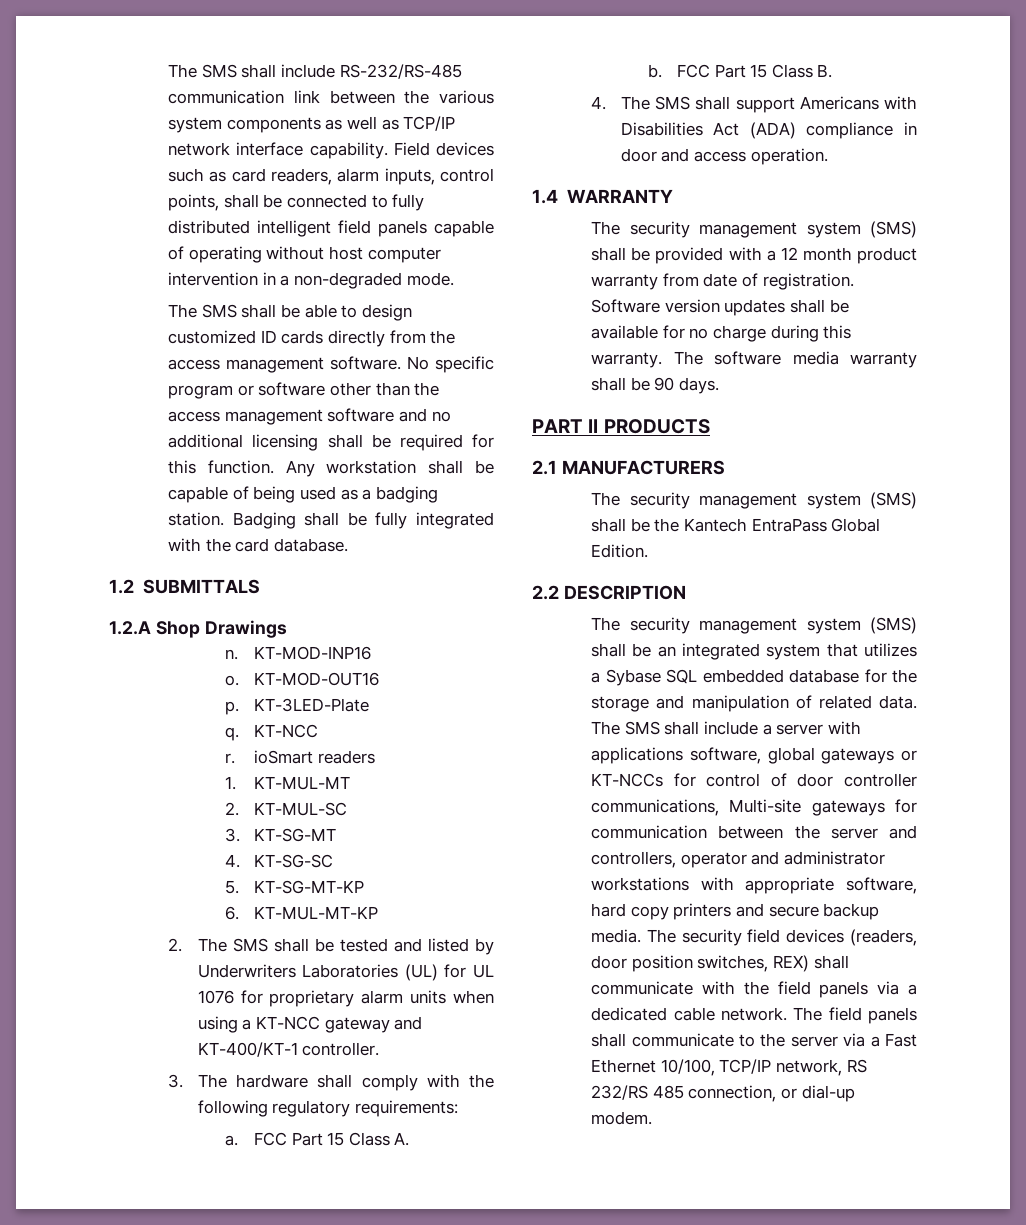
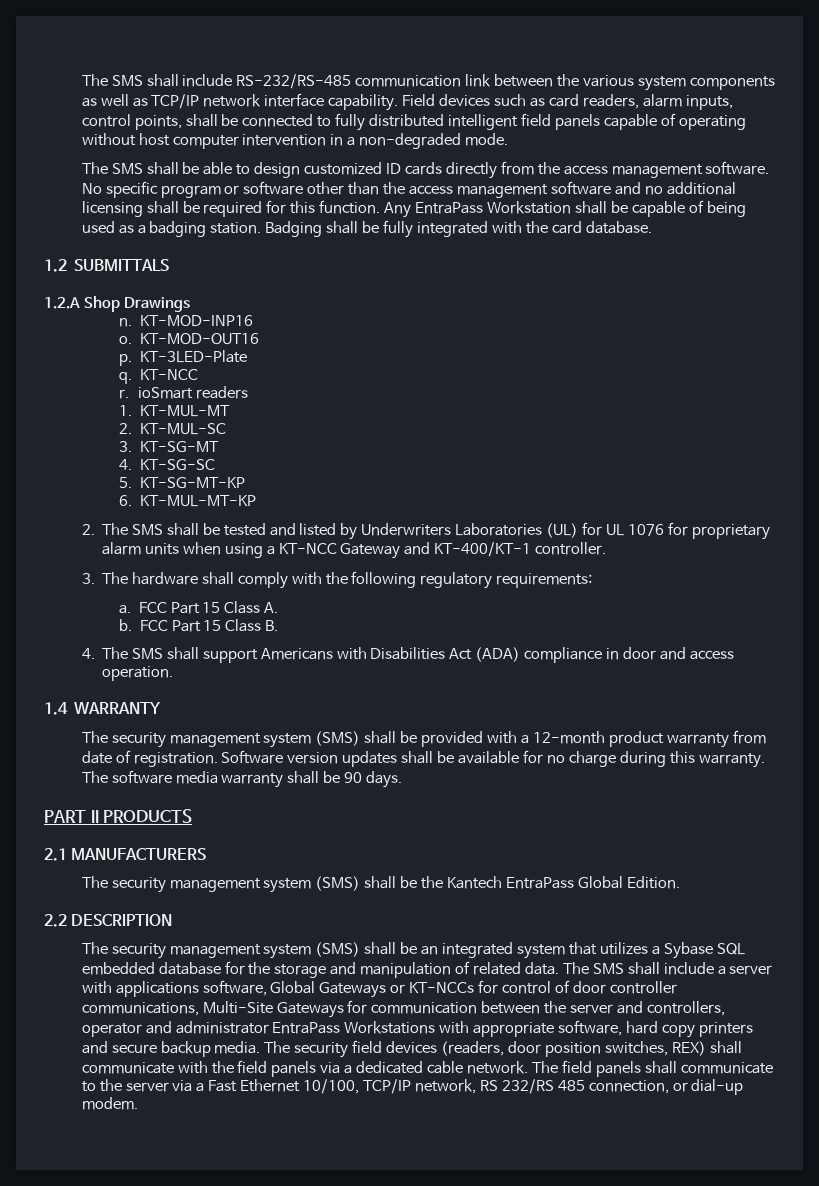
- Any workstation shall be capable of being used as a badging station.
+ Any EntraPass Workstation shall be capable of being used as a badging station.
- 2. The SMS shall be tested and listed by Underwriters Laboratories (UL) for UL 1076 for proprietary alarm units when using a KT-NCC gateway and KT-400/KT-1 controller.
+ 2. The SMS shall be tested and listed by Underwriters Laboratories (UL) for UL 1076 for proprietary alarm units when using a KT-NCC Gateway and KT-400/KT-1 controller.
- The security management system (SMS) shall be provided with a 12 month product warranty from date of registration.
+ The security management system (SMS) shall be provided with a 12-month product warranty from date of registration.
- The SMS shall include a server with applications software, global gateways or KT-NCCs for control of door controller communications, Multi-site gateways for communication between the server and controllers, operator and administrator workstations with appropriate software, hard copy printers and secure backup media.
+ The SMS shall include a server with applications software, Global Gateways or KT-NCCs for control of door controller communications, Multi-Site Gateways for communication between the server and controllers, operator and administrator EntraPass Workstations with appropriate software, hard copy printers and secure backup media.

